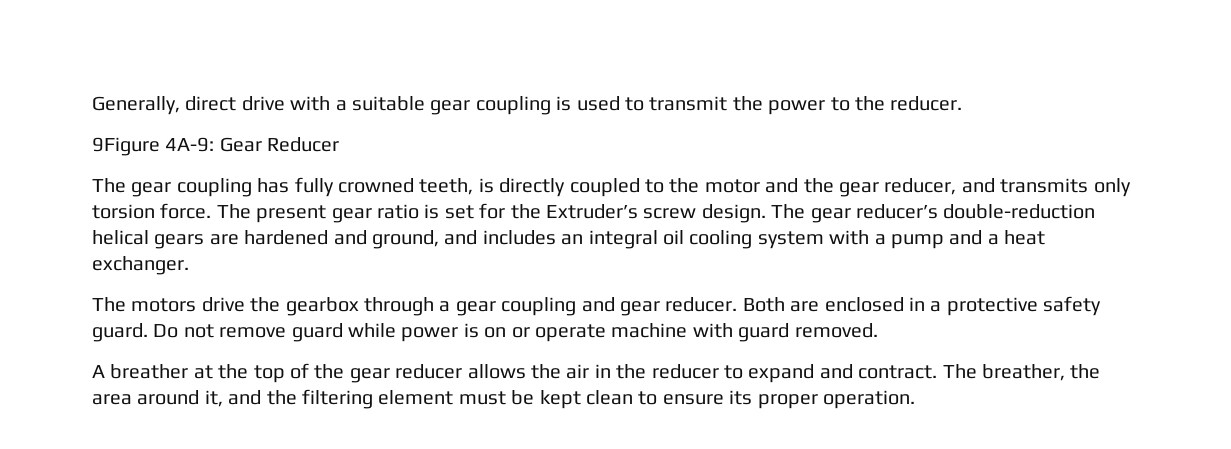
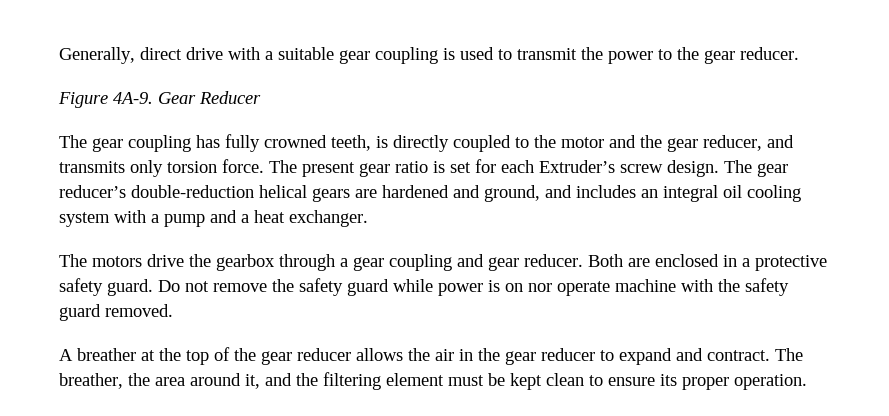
- Generally, direct drive with a suitable gear coupling is used to transmit the power to the reducer.
+ Generally, direct drive with a suitable gear coupling is used to transmit the power to the gear reducer.
- 9Figure 4A-9: Gear Reducer
+ Figure 4A-9. Gear Reducer
- The present gear ratio is set for the Extruder’s screw design.
+ The present gear ratio is set for each Extruder’s screw design.
- Do not remove guard while power is on or operate machine with guard removed.
+ Do not remove the safety guard while power is on nor operate machine with the safety guard removed.
- A breather at the top of the gear reducer allows the air in the reducer to expand and contract.
+ A breather at the top of the gear reducer allows the air in the gear reducer to expand and contract.

